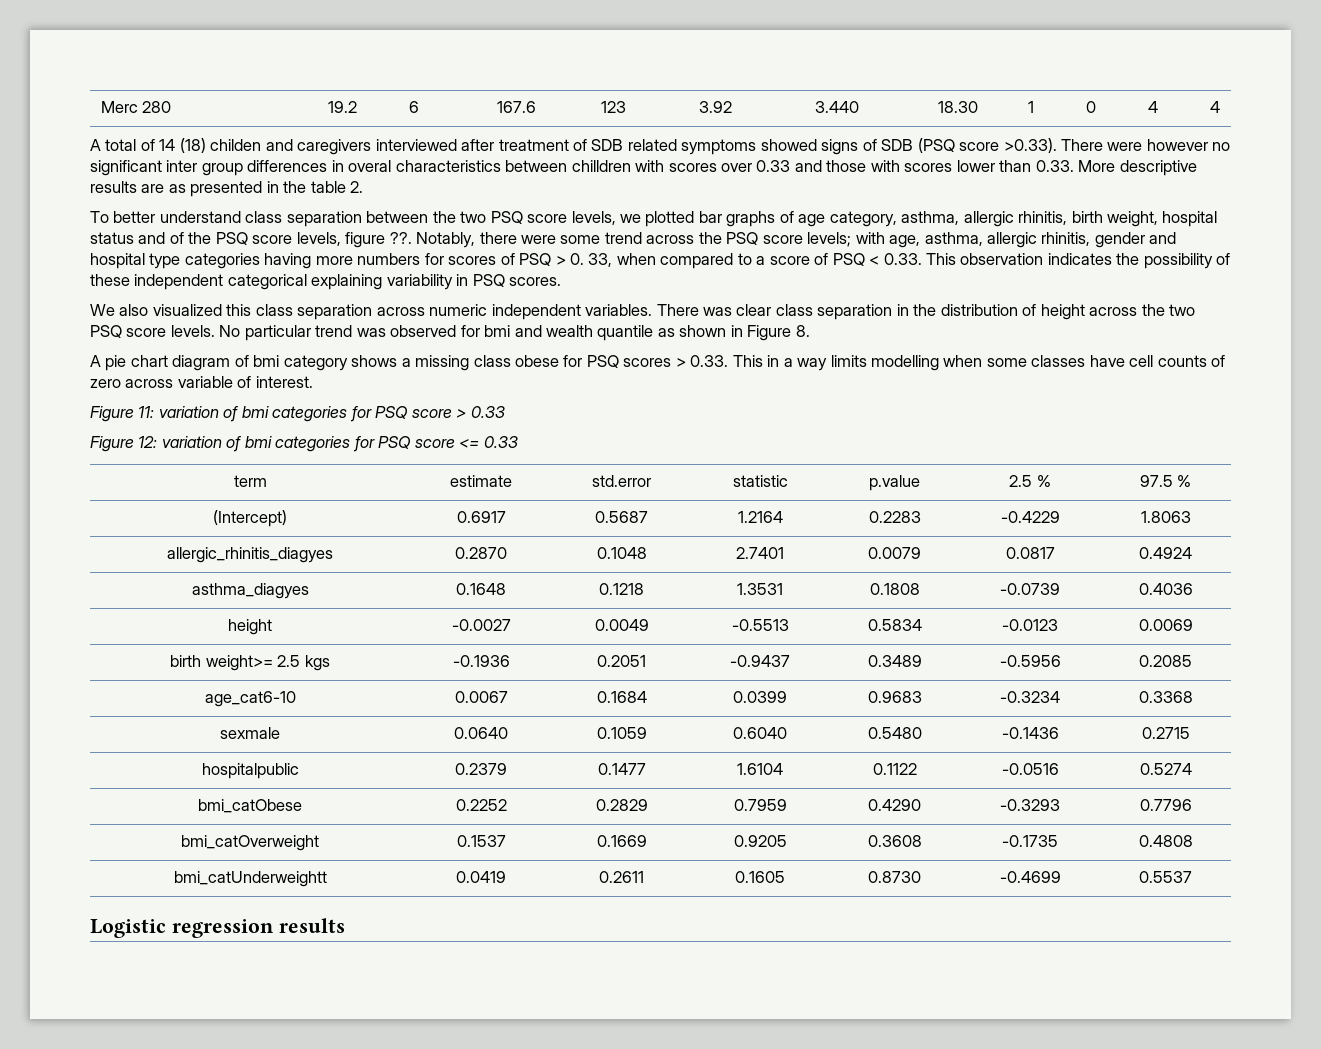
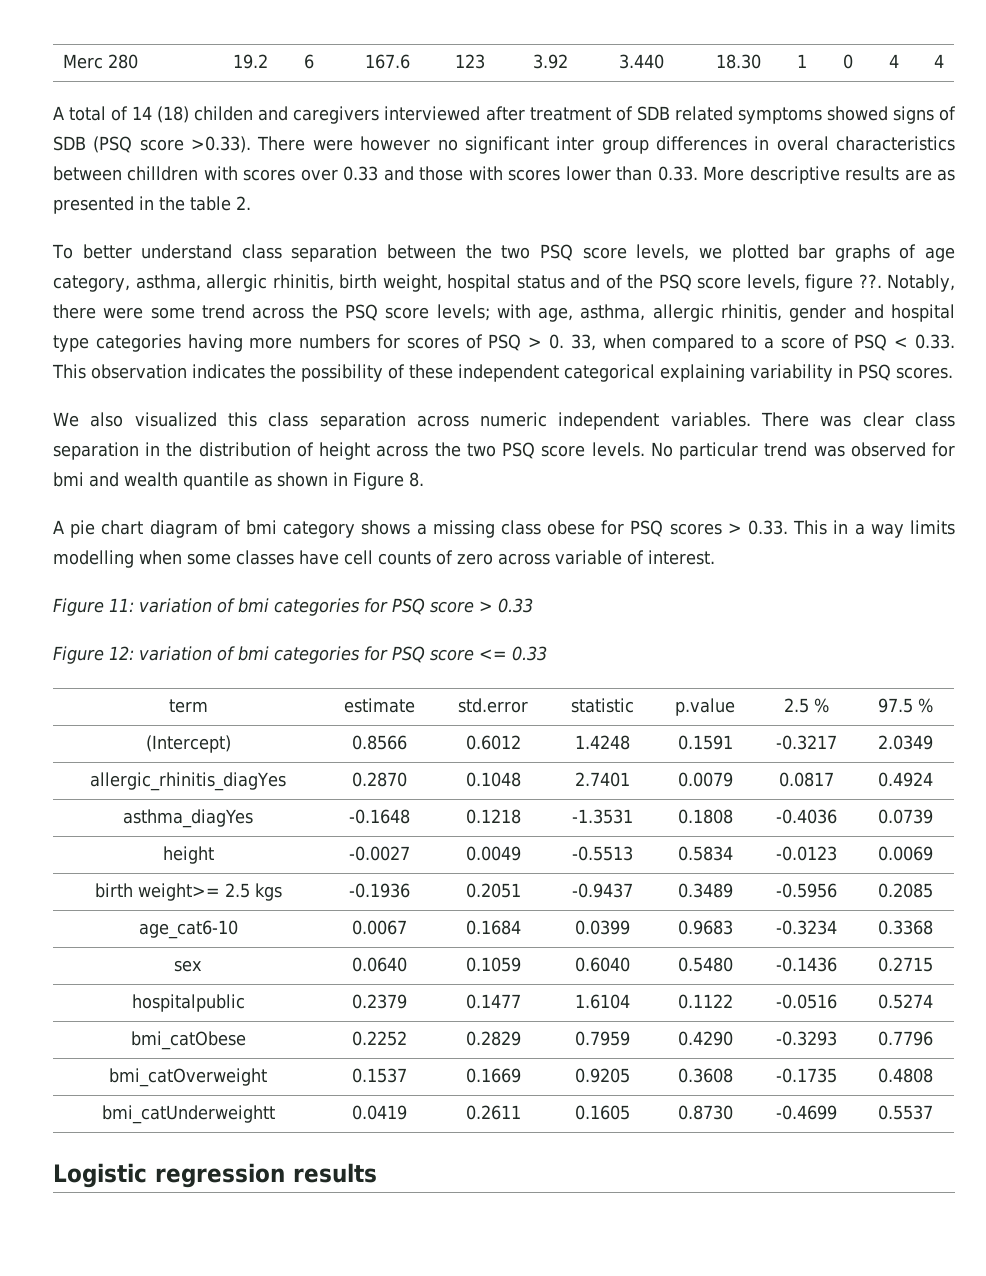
- (Intercept) | 0.6917 | 0.5687 | 1.2164 | 0.2283 | -0.4229 | 1.8063
- allergic_rhinitis_diagyes | 0.2870 | 0.1048 | 2.7401 | 0.0079 | 0.0817 | 0.4924
+ (Intercept) | 0.8566 | 0.6012 | 1.4248 | 0.1591 | -0.3217 | 2.0349
+ allergic_rhinitis_diagYes | 0.2870 | 0.1048 | 2.7401 | 0.0079 | 0.0817 | 0.4924
- asthma_diagyes | 0.1648 | 0.1218 | 1.3531 | 0.1808 | -0.0739 | 0.4036
+ asthma_diagYes | -0.1648 | 0.1218 | -1.3531 | 0.1808 | -0.4036 | 0.0739
- sexmale | 0.0640 | 0.1059 | 0.6040 | 0.5480 | -0.1436 | 0.2715
+ sex | 0.0640 | 0.1059 | 0.6040 | 0.5480 | -0.1436 | 0.2715

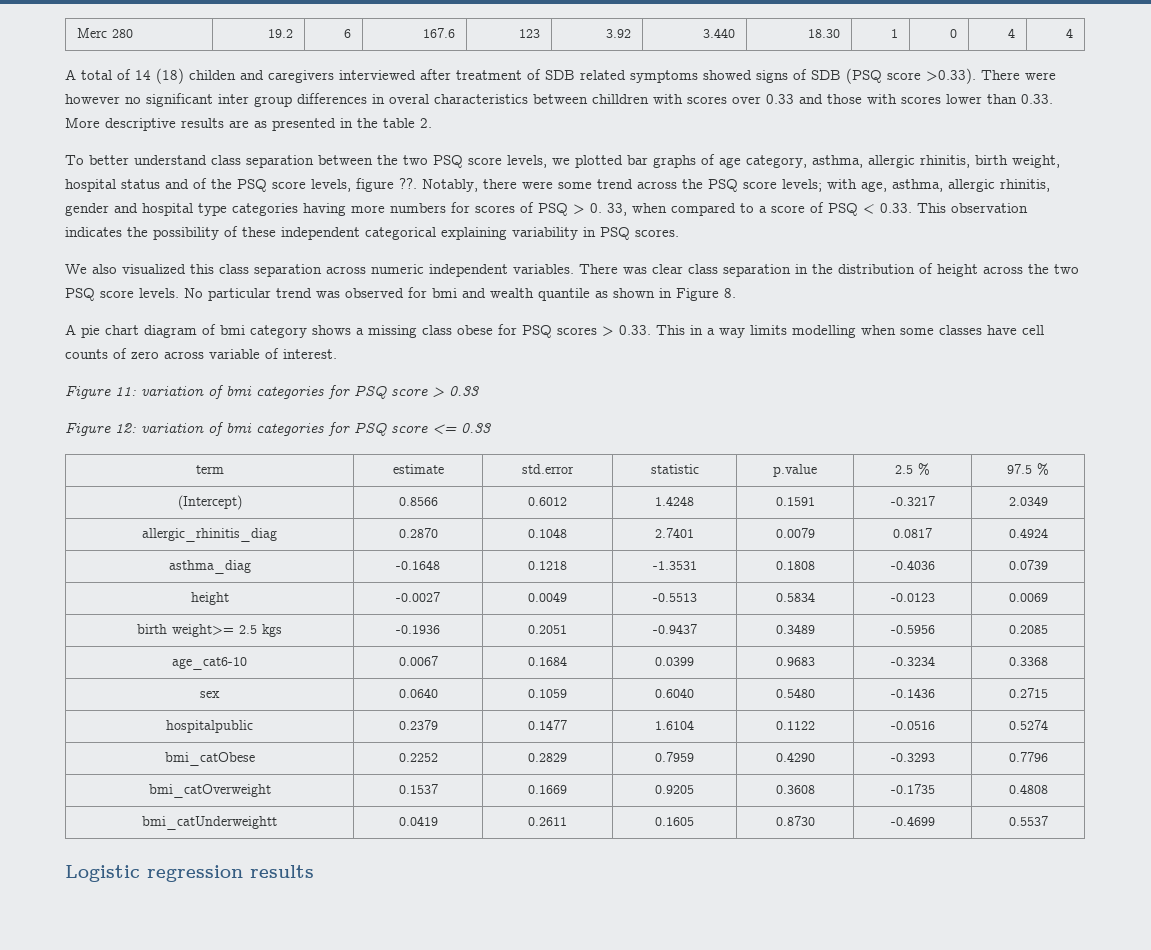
- allergic_rhinitis_diagYes | 0.2870 | 0.1048 | 2.7401 | 0.0079 | 0.0817 | 0.4924
+ allergic_rhinitis_diag | 0.2870 | 0.1048 | 2.7401 | 0.0079 | 0.0817 | 0.4924
- asthma_diagYes | -0.1648 | 0.1218 | -1.3531 | 0.1808 | -0.4036 | 0.0739
+ asthma_diag | -0.1648 | 0.1218 | -1.3531 | 0.1808 | -0.4036 | 0.0739

